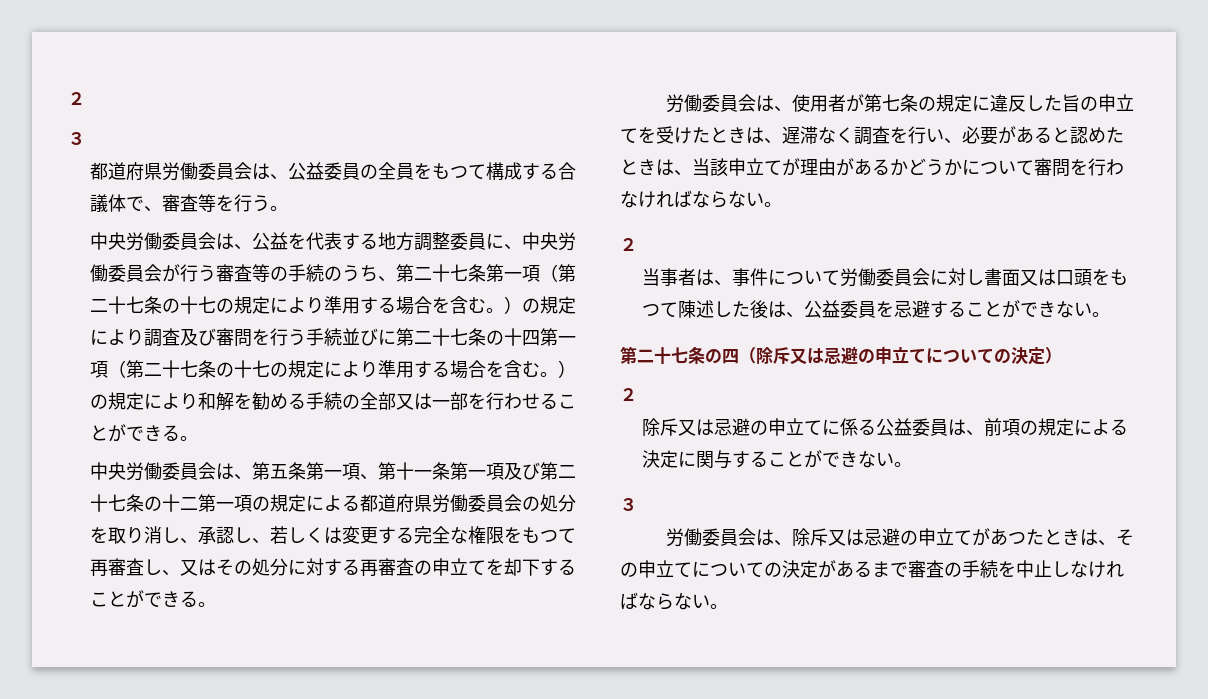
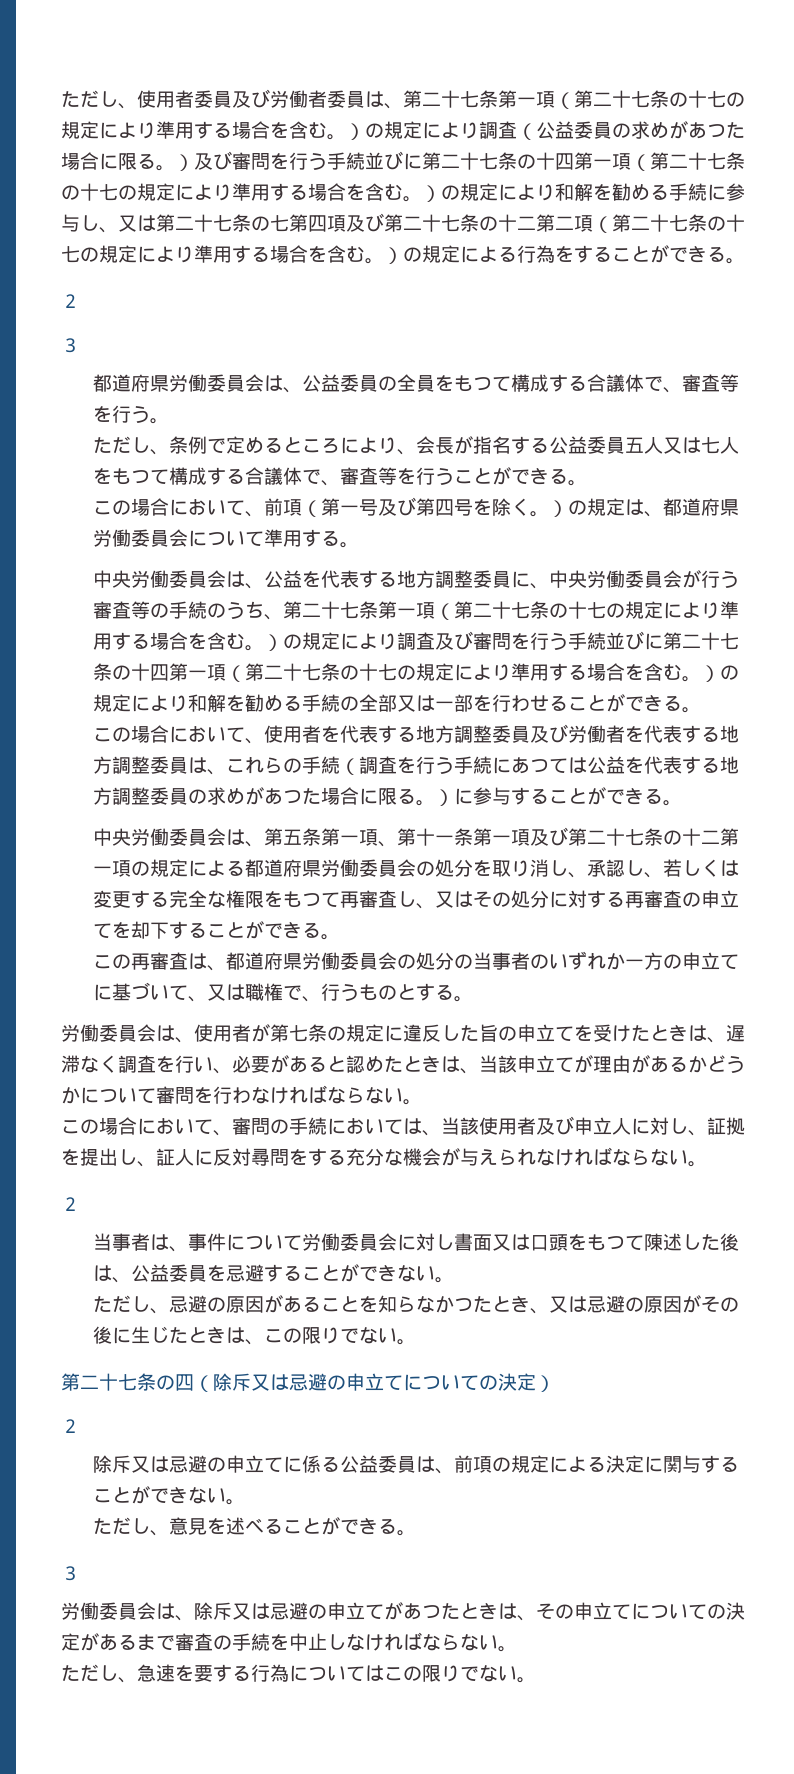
+ ただし、使用者委員及び労働者委員は、第二十七条第一項（第二十七条の十七の規定により準用する場合を含む。）の規定により調査（公益委員の求めがあつた場合に限る。）及び審問を行う手続並びに第二十七条の十四第一項（第二十七条の十七の規定により準用する場合を含む。）の規定により和解を勧める手続に参与し、又は第二十七条の七第四項及び第二十七条の十二第二項（第二十七条の十七の規定により準用する場合を含む。）の規定による行為をすることができる。
+ ただし、条例で定めるところにより、会長が指名する公益委員五人又は七人をもつて構成する合議体で、審査等を行うことができる。
+ この場合において、前項（第一号及び第四号を除く。）の規定は、都道府県労働委員会について準用する。
+ この場合において、使用者を代表する地方調整委員及び労働者を代表する地方調整委員は、これらの手続（調査を行う手続にあつては公益を代表する地方調整委員の求めがあつた場合に限る。）に参与することができる。
+ この再審査は、都道府県労働委員会の処分の当事者のいずれか一方の申立てに基づいて、又は職権で、行うものとする。
+ この場合において、審問の手続においては、当該使用者及び申立人に対し、証拠を提出し、証人に反対尋問をする充分な機会が与えられなければならない。
+ ただし、忌避の原因があることを知らなかつたとき、又は忌避の原因がその後に生じたときは、この限りでない。
+ ただし、意見を述べることができる。
+ ただし、急速を要する行為についてはこの限りでない。

